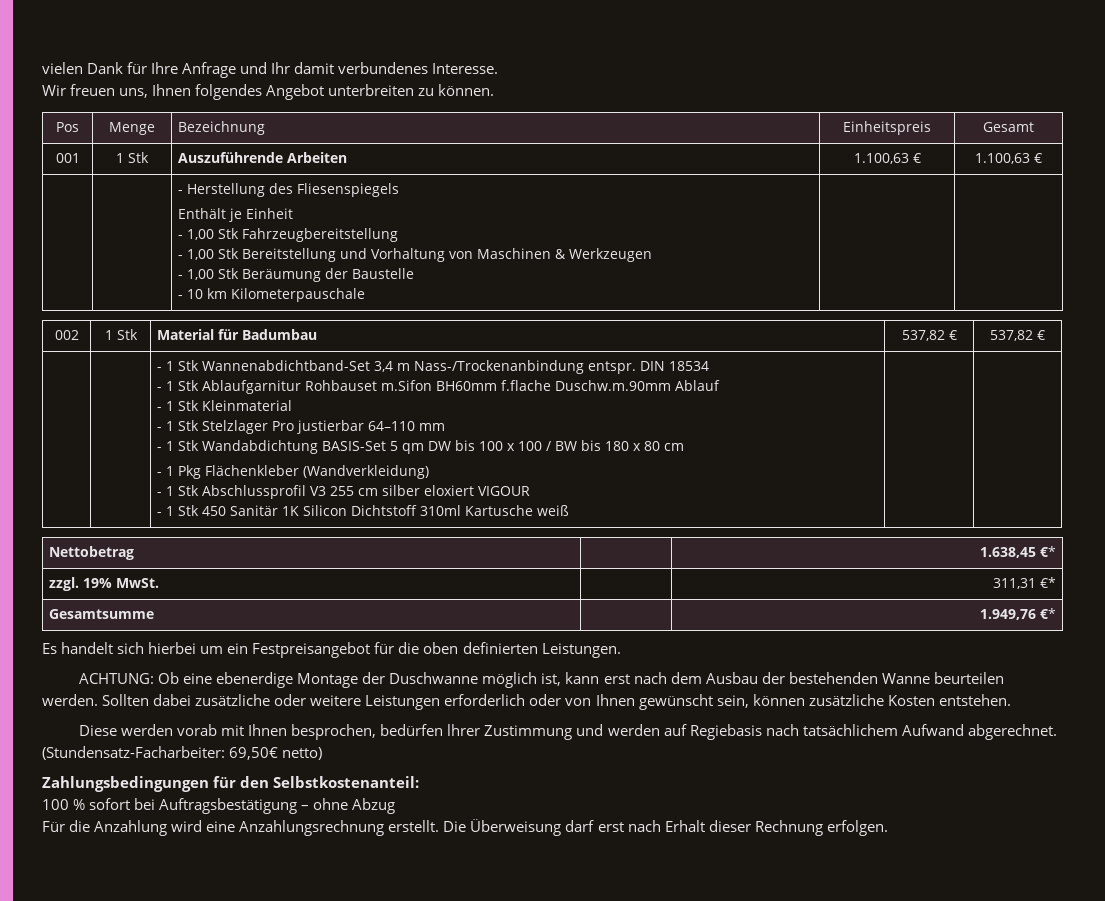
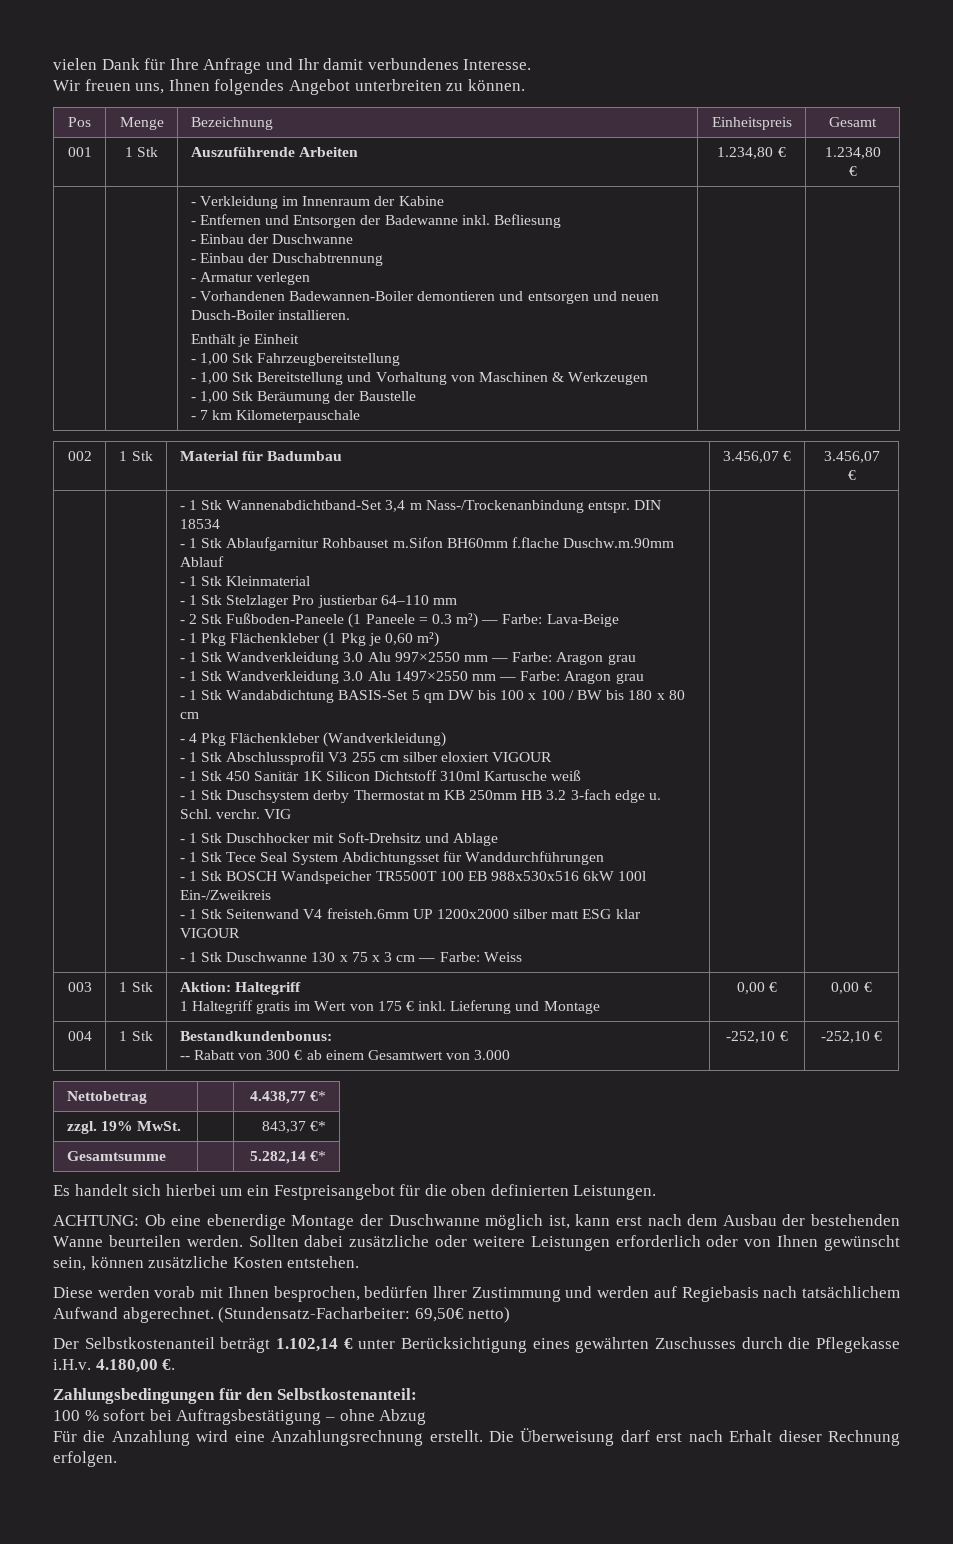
- 001 | 1 Stk | Auszuführende Arbeiten | 1.100,63 € | 1.100,63 €
- | | - Herstellung des Fliesenspiegels
+ 001 | 1 Stk | Auszuführende Arbeiten | 1.234,80 € | 1.234,80 €
+ | | - Verkleidung im Innenraum der Kabine
+ - Entfernen und Entsorgen der Badewanne inkl. Befliesung
+ - Einbau der Duschwanne
+ - Einbau der Duschabtrennung
+ - Armatur verlegen
+ - Vorhandenen Badewannen-Boiler demontieren und entsorgen und neuen Dusch-Boiler installieren.
  Enthält je Einheit
  - 1,00 Stk Fahrzeugbereitstellung
  - 1,00 Stk Bereitstellung und Vorhaltung von Maschinen & Werkzeugen
  - 1,00 Stk Beräumung der Baustelle
- - 10 km Kilometerpauschale | |
+ - 7 km Kilometerpauschale
- 002 | 1 Stk | Material für Badumbau | 537,82 € | 537,82 €
+ 002 | 1 Stk | Material für Badumbau | 3.456,07 € | 3.456,07 €
+ - 2 Stk Fußboden-Paneele (1 Paneele = 0.3 m²) — Farbe: Lava-Beige
+ - 1 Pkg Flächenkleber (1 Pkg je 0,60 m²)
+ - 1 Stk Wandverkleidung 3.0 Alu 997×2550 mm — Farbe: Aragon grau
+ - 1 Stk Wandverkleidung 3.0 Alu 1497×2550 mm — Farbe: Aragon grau
- - 1 Pkg Flächenkleber (Wandverkleidung)
+ - 4 Pkg Flächenkleber (Wandverkleidung)
+ - 1 Stk Duschsystem derby Thermostat m KB 250mm HB 3.2 3-fach edge u. Schl. verchr. VIG
+ - 1 Stk Duschhocker mit Soft-Drehsitz und Ablage
+ - 1 Stk Tece Seal System Abdichtungsset für Wanddurchführungen
+ - 1 Stk BOSCH Wandspeicher TR5500T 100 EB 988x530x516 6kW 100l Ein-/Zweikreis
+ - 1 Stk Seitenwand V4 freisteh.6mm UP 1200x2000 silber matt ESG klar VIGOUR
+ - 1 Stk Duschwanne 130 x 75 x 3 cm — Farbe: Weiss | |
+ 003 | 1 Stk | Aktion: Haltegriff
+ 1 Haltegriff gratis im Wert von 175 € inkl. Lieferung und Montage | 0,00 € | 0,00 €
+ 004 | 1 Stk | Bestandkundenbonus:
+ -- Rabatt von 300 € ab einem Gesamtwert von 3.000 | -252,10 € | -252,10 €
- Nettobetrag | | 1.638,45 €*
+ Nettobetrag | | 4.438,77 €*
- zzgl. 19% MwSt. | | 311,31 €*
+ zzgl. 19% MwSt. | | 843,37 €*
- Gesamtsumme | | 1.949,76 €*
+ Gesamtsumme | | 5.282,14 €*
+ Der Selbstkostenanteil beträgt 1.102,14 € unter Berücksichtigung eines gewährten Zuschusses durch die Pflegekasse i.H.v. 4.180,00 €.

